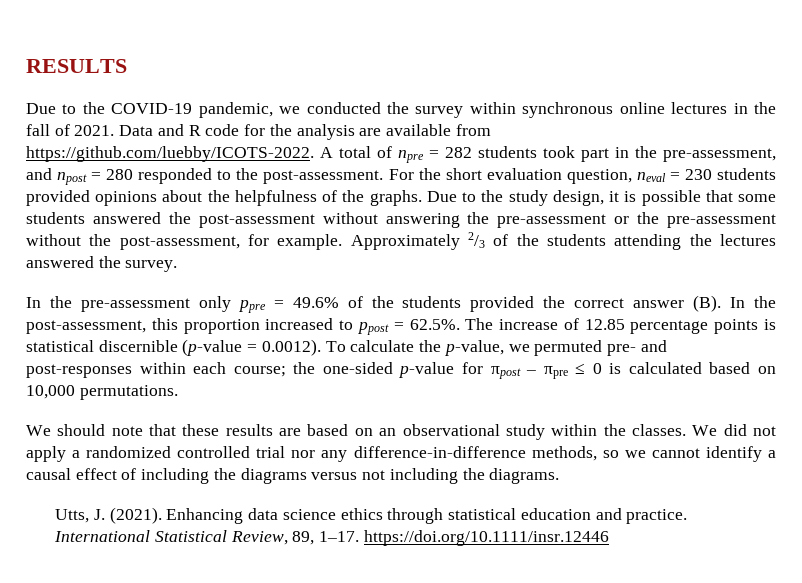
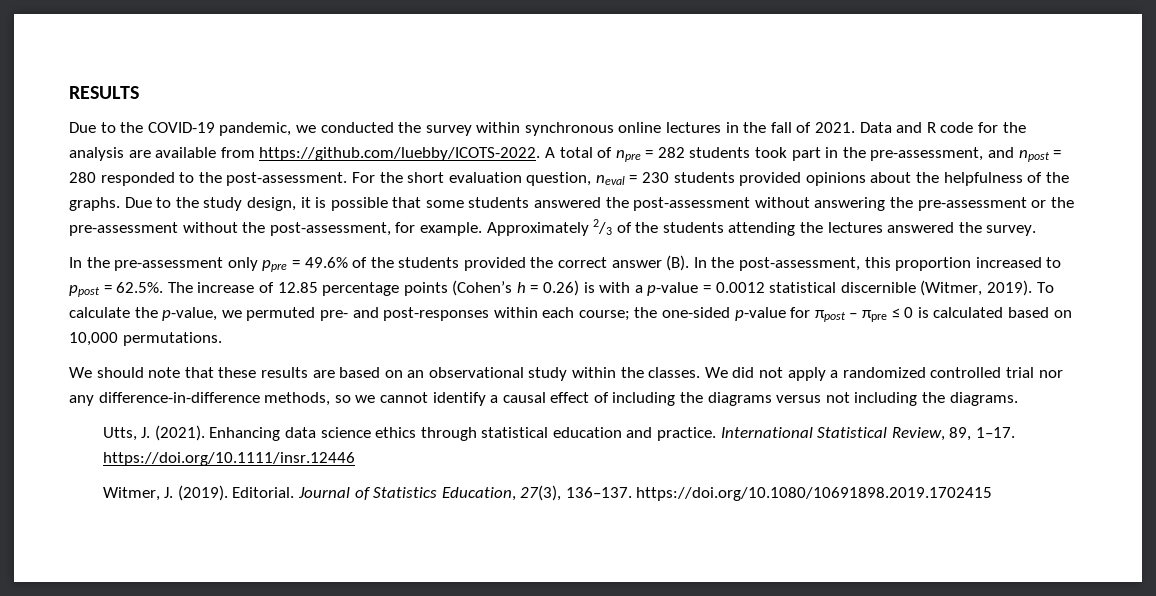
- In the pre-assessment only ppre = 49.6% of the students provided the correct answer (B). In the post-assessment, this proportion increased to ppost = 62.5%. The increase of 12.85 percentage points is statistical discernible (p-value = 0.0012). To calculate the p-value, we permuted pre- and post-responses within each course; the one-sided p-value for πpost – πpre ≤ 0 is calculated based on 10,000 permutations.
+ In the pre-assessment only ppre = 49.6% of the students provided the correct answer (B). In the post-assessment, this proportion increased to ppost = 62.5%. The increase of 12.85 percentage points (Cohen’s h = 0.26) is with a p-value = 0.0012 statistical discernible (Witmer, 2019). To calculate the p-value, we permuted pre- and post-responses within each course; the one-sided p-value for πpost – πpre ≤ 0 is calculated based on 10,000 permutations.
+ Witmer, J. (2019). Editorial. Journal of Statistics Education, 27(3), 136–137. https://doi.org/10.1080/10691898.2019.1702415

